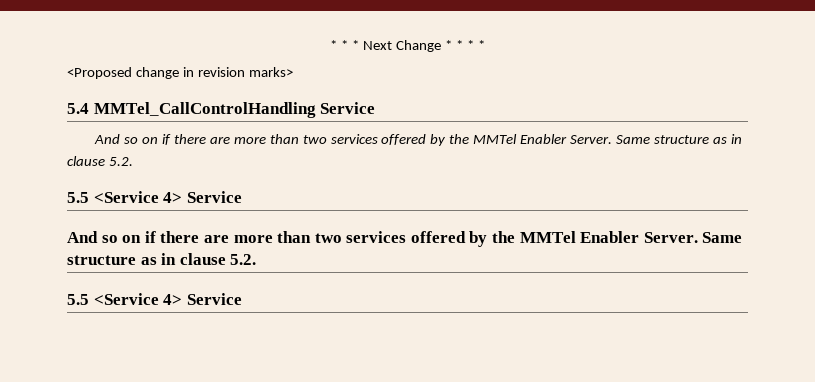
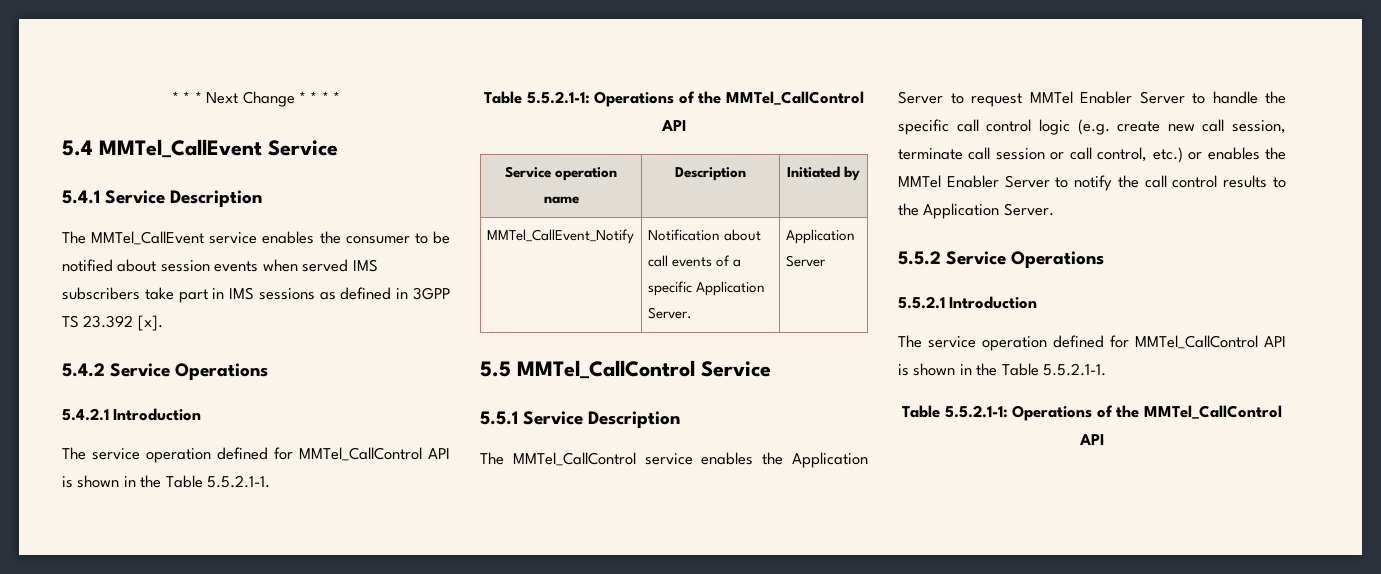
- <Proposed change in revision marks>
- 5.4 MMTel_CallControlHandling Service
- And so on if there are more than two services offered by the MMTel Enabler Server. Same structure as in clause 5.2.
- 5.5 <Service 4> Service
- And so on if there are more than two services offered by the MMTel Enabler Server. Same structure as in clause 5.2.
- 5.5 <Service 4> Service
+ 5.4 MMTel_CallEvent Service
+ 5.4.1 Service Description
+ The MMTel_CallEvent service enables the consumer to be notified about session events when served IMS subscribers take part in IMS sessions as defined in 3GPP TS 23.392 [x].
+ 5.4.2 Service Operations
+ 5.4.2.1 Introduction
+ The service operation defined for MMTel_CallControl API is shown in the Table 5.5.2.1-1.
+ Table 5.5.2.1-1: Operations of the MMTel_CallControl API
+ Service operation name | Description | Initiated by
+ MMTel_CallEvent_Notify | Notification about call events of a specific Application Server. | Application Server
+ 5.5 MMTel_CallControl Service
+ 5.5.1 Service Description
+ The MMTel_CallControl service enables the Application Server to request MMTel Enabler Server to handle the specific call control logic (e.g. create new call session, terminate call session or call control, etc.) or enables the MMTel Enabler Server to notify the call control results to the Application Server.
+ 5.5.2 Service Operations
+ 5.5.2.1 Introduction
+ The service operation defined for MMTel_CallControl API is shown in the Table 5.5.2.1-1.
+ Table 5.5.2.1-1: Operations of the MMTel_CallControl API

